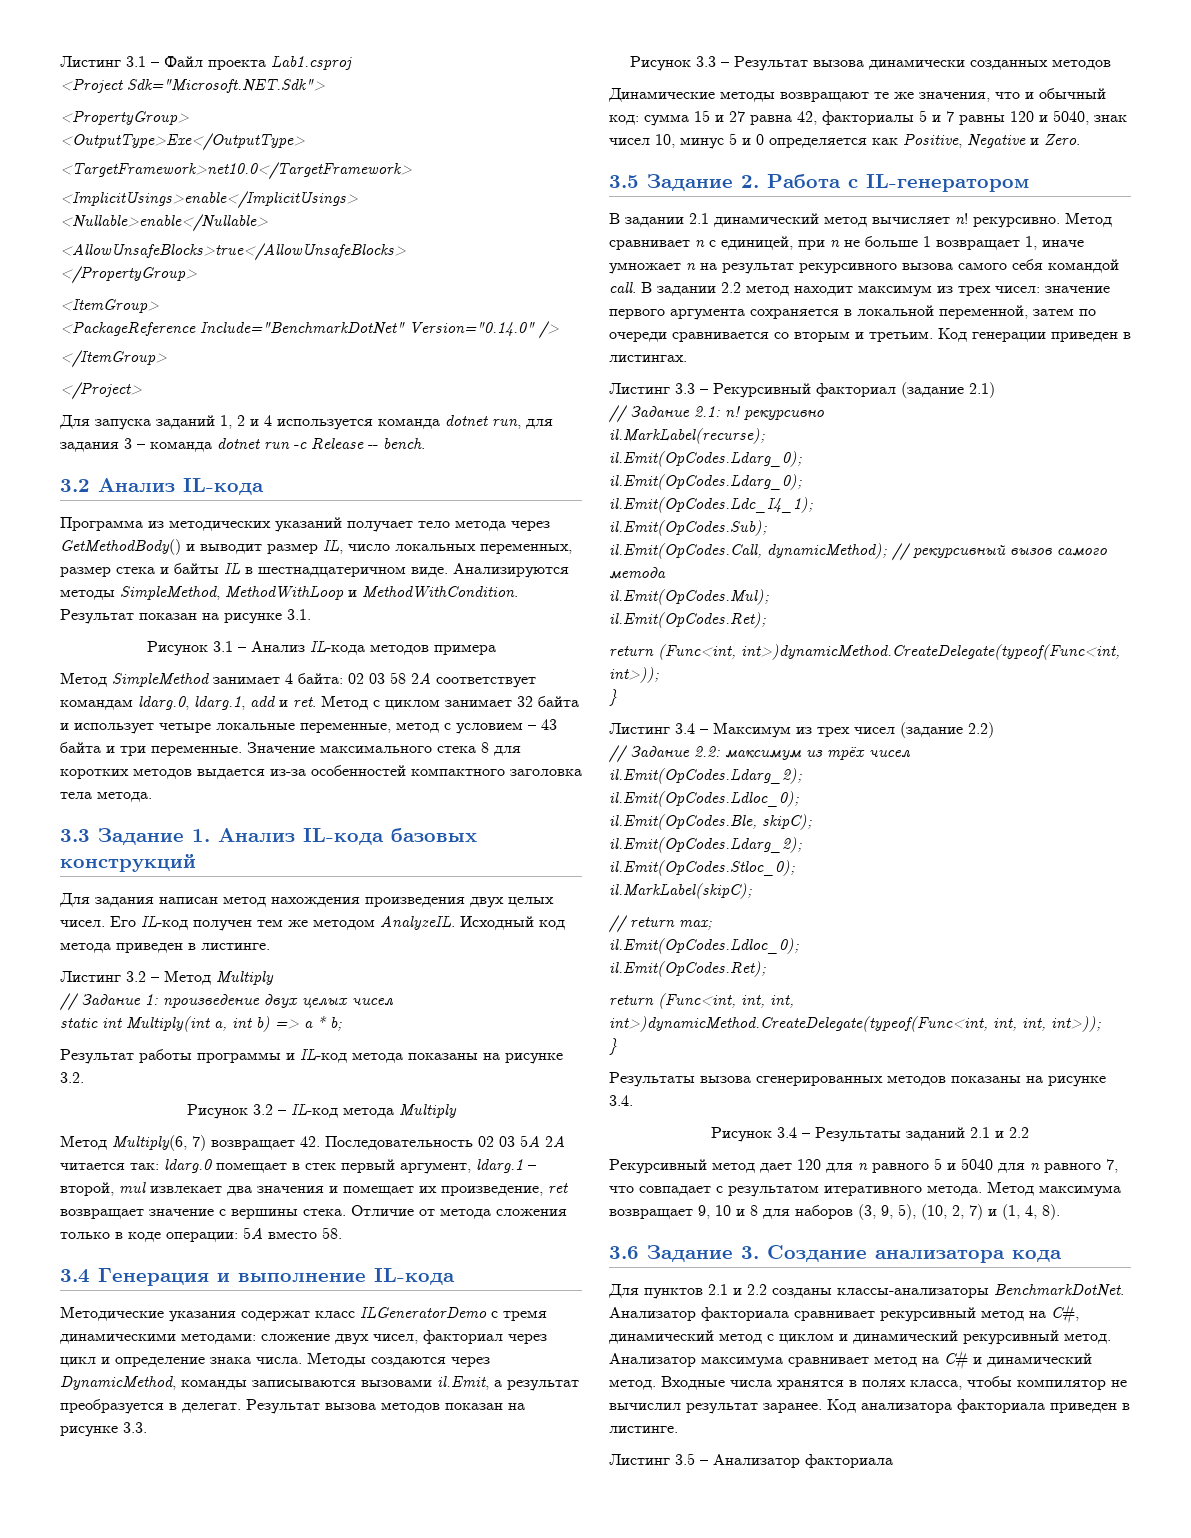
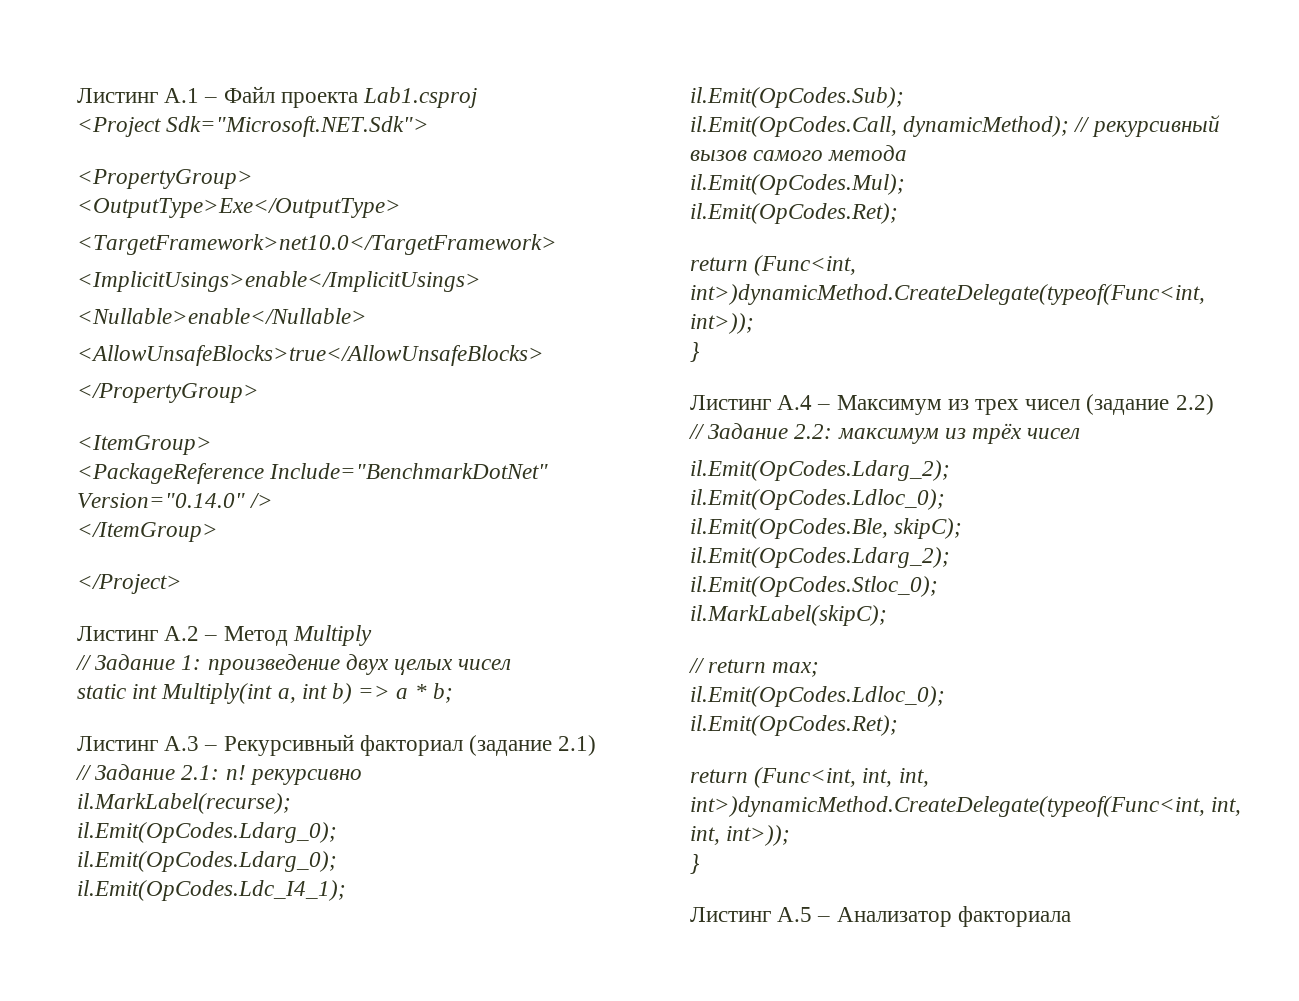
- Листинг 3.1 – Файл проекта Lab1.csproj
+ Листинг А.1 – Файл проекта Lab1.csproj
- Для запуска заданий 1, 2 и 4 используется команда dotnet run, для задания 3 – команда dotnet run -c Release -- bench.
- 3.2 Анализ IL-кода
- Программа из методических указаний получает тело метода через GetMethodBody() и выводит размер IL, число локальных переменных, размер стека и байты IL в шестнадцатеричном виде. Анализируются методы SimpleMethod, MethodWithLoop и MethodWithCondition. Результат показан на рисунке 3.1.
- Рисунок 3.1 – Анализ IL-кода методов примера
- Метод SimpleMethod занимает 4 байта: 02 03 58 2A соответствует командам ldarg.0, ldarg.1, add и ret. Метод с циклом занимает 32 байта и использует четыре локальные переменные, метод с условием – 43 байта и три переменные. Значение максимального стека 8 для коротких методов выдается из-за особенностей компактного заголовка тела метода.
- 3.3 Задание 1. Анализ IL-кода базовых конструкций
- Для задания написан метод нахождения произведения двух целых чисел. Его IL-код получен тем же методом AnalyzeIL. Исходный код метода приведен в листинге.
- Листинг 3.2 – Метод Multiply
+ Листинг А.2 – Метод Multiply
- Результат работы программы и IL-код метода показаны на рисунке 3.2.
- Рисунок 3.2 – IL-код метода Multiply
- Метод Multiply(6, 7) возвращает 42. Последовательность 02 03 5A 2A читается так: ldarg.0 помещает в стек первый аргумент, ldarg.1 – второй, mul извлекает два значения и помещает их произведение, ret возвращает значение с вершины стека. Отличие от метода сложения только в коде операции: 5A вместо 58.
- 3.4 Генерация и выполнение IL-кода
- Методические указания содержат класс ILGeneratorDemo с тремя динамическими методами: сложение двух чисел, факториал через цикл и определение знака числа. Методы создаются через DynamicMethod, команды записываются вызовами il.Emit, а результат преобразуется в делегат. Результат вызова методов показан на рисунке 3.3.
- Рисунок 3.3 – Результат вызова динамически созданных методов
- Динамические методы возвращают те же значения, что и обычный код: сумма 15 и 27 равна 42, факториалы 5 и 7 равны 120 и 5040, знак чисел 10, минус 5 и 0 определяется как Positive, Negative и Zero.
- 3.5 Задание 2. Работа с IL-генератором
- В задании 2.1 динамический метод вычисляет n! рекурсивно. Метод сравнивает n с единицей, при n не больше 1 возвращает 1, иначе умножает n на результат рекурсивного вызова самого себя командой call. В задании 2.2 метод находит максимум из трех чисел: значение первого аргумента сохраняется в локальной переменной, затем по очереди сравнивается со вторым и третьим. Код генерации приведен в листингах.
- Листинг 3.3 – Рекурсивный факториал (задание 2.1)
+ Листинг А.3 – Рекурсивный факториал (задание 2.1)
- Листинг 3.4 – Максимум из трех чисел (задание 2.2)
+ Листинг А.4 – Максимум из трех чисел (задание 2.2)
- Результаты вызова сгенерированных методов показаны на рисунке 3.4.
- Рисунок 3.4 – Результаты заданий 2.1 и 2.2
- Рекурсивный метод дает 120 для n равного 5 и 5040 для n равного 7, что совпадает с результатом итеративного метода. Метод максимума возвращает 9, 10 и 8 для наборов (3, 9, 5), (10, 2, 7) и (1, 4, 8).
- 3.6 Задание 3. Создание анализатора кода
- Для пунктов 2.1 и 2.2 созданы классы-анализаторы BenchmarkDotNet. Анализатор факториала сравнивает рекурсивный метод на C#, динамический метод с циклом и динамический рекурсивный метод. Анализатор максимума сравнивает метод на C# и динамический метод. Входные числа хранятся в полях класса, чтобы компилятор не вычислил результат заранее. Код анализатора факториала приведен в листинге.
- Листинг 3.5 – Анализатор факториала
+ Листинг А.5 – Анализатор факториала

